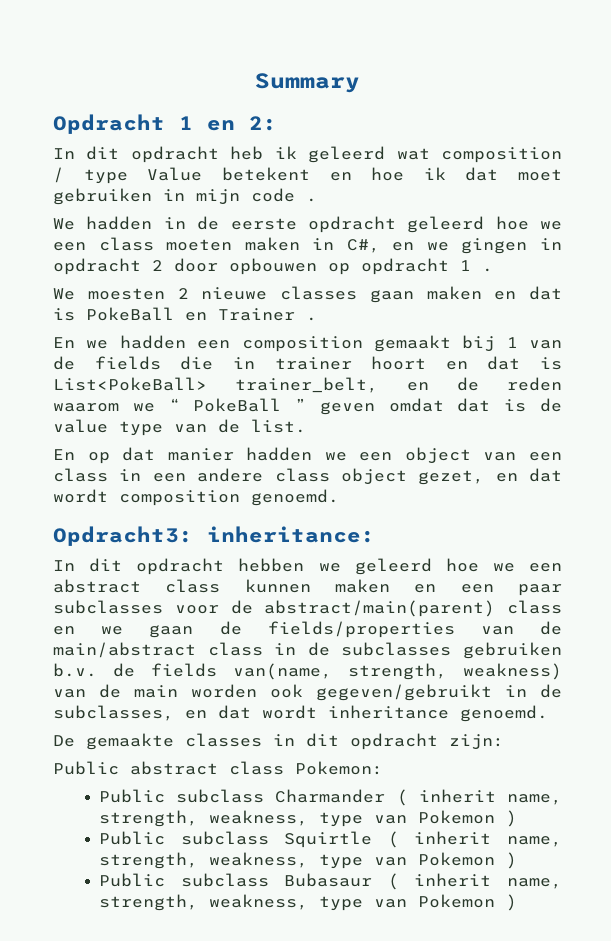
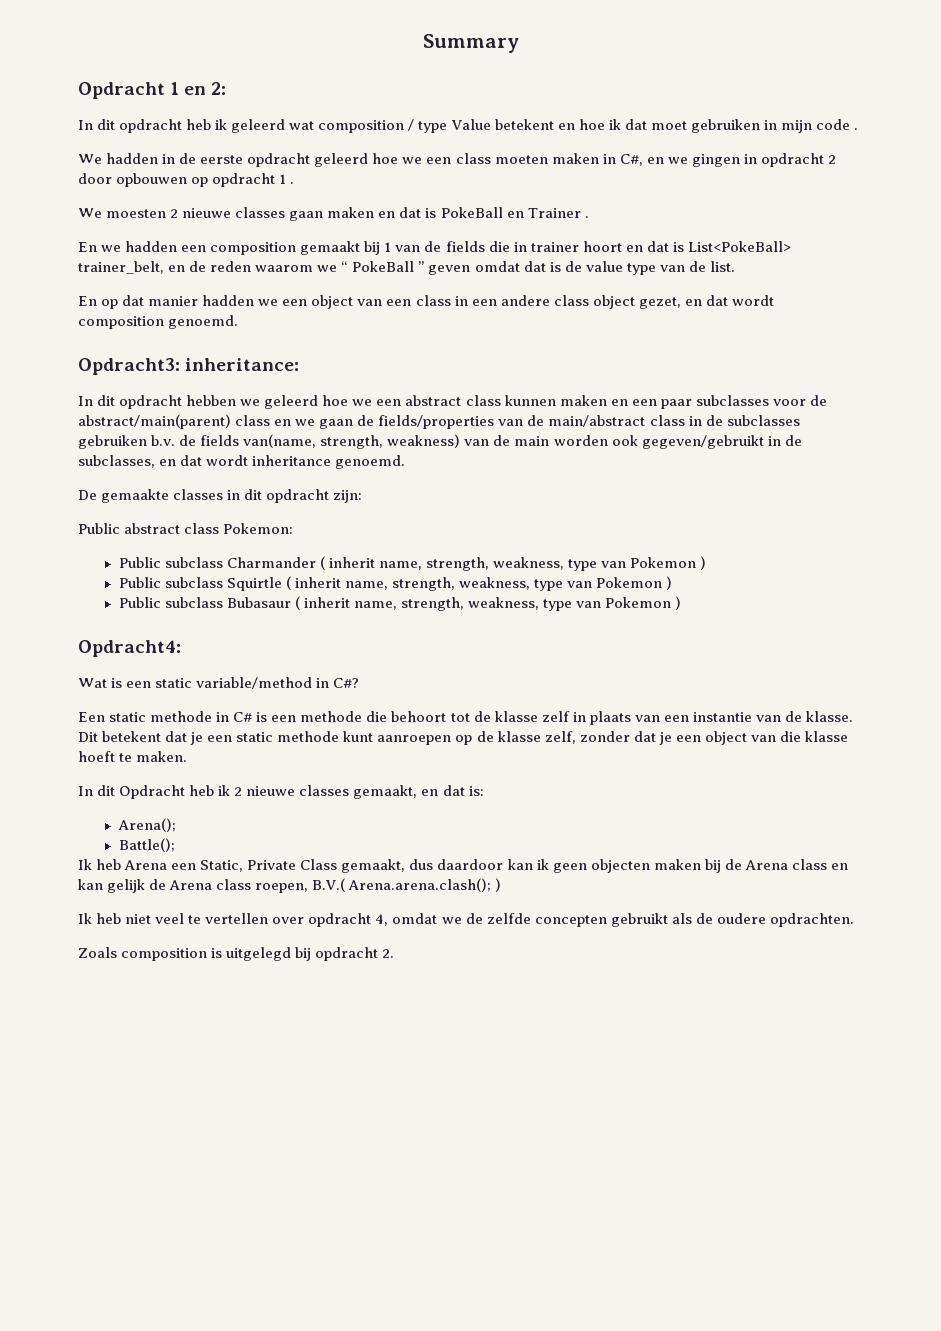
+ Opdracht4:
+ Wat is een static variable/method in C#?
+ Een static methode in C# is een methode die behoort tot de klasse zelf in plaats van een instantie van de klasse. Dit betekent dat je een static methode kunt aanroepen op de klasse zelf, zonder dat je een object van die klasse hoeft te maken.
+ In dit Opdracht heb ik 2 nieuwe classes gemaakt, en dat is:
+ Arena();
+ Battle();
+ Ik heb Arena een Static, Private Class gemaakt, dus daardoor kan ik geen objecten maken bij de Arena class en kan gelijk de Arena class roepen, B.V.( Arena.arena.clash(); )
+ Ik heb niet veel te vertellen over opdracht 4, omdat we de zelfde concepten gebruikt als de oudere opdrachten.
+ Zoals composition is uitgelegd bij opdracht 2.

